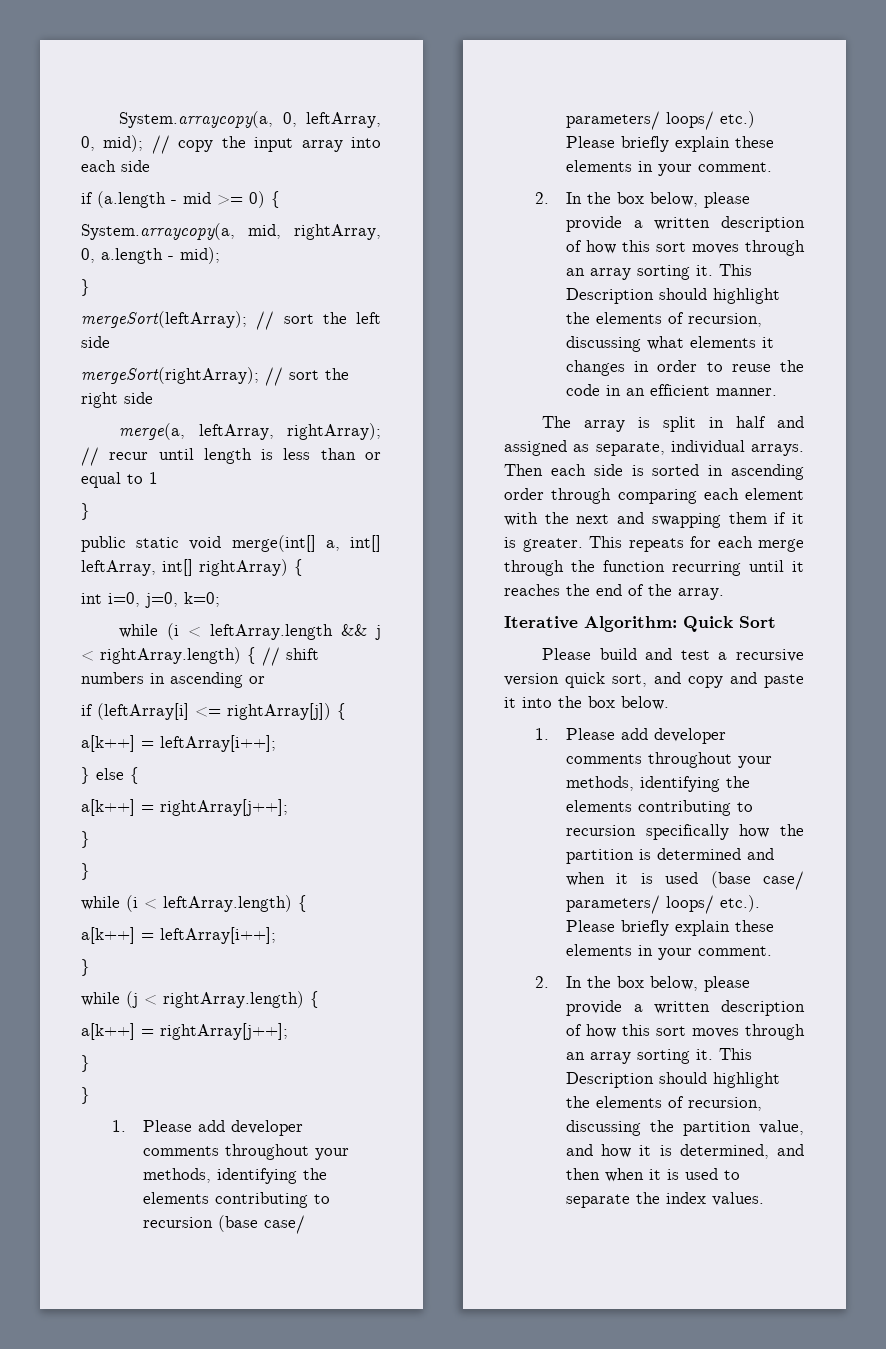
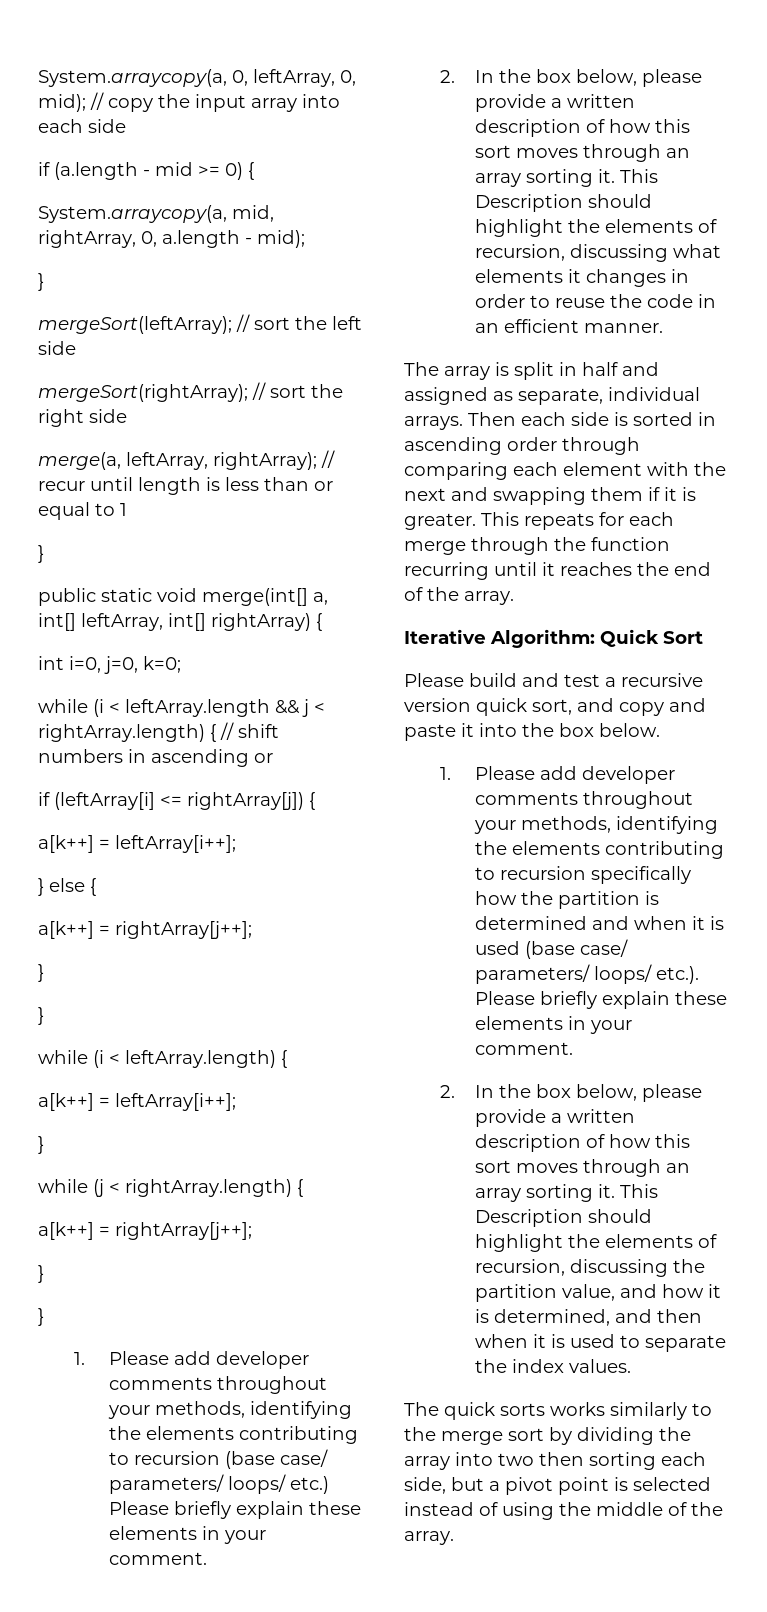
+ The quick sorts works similarly to the merge sort by dividing the array into two then sorting each side, but a pivot point is selected instead of using the middle of the array.

